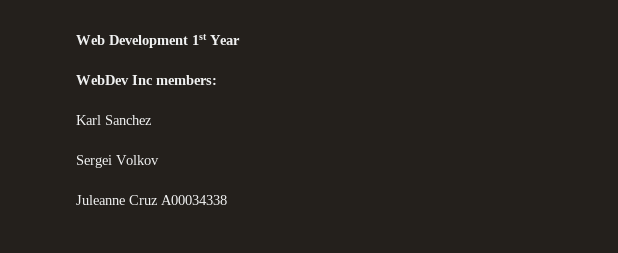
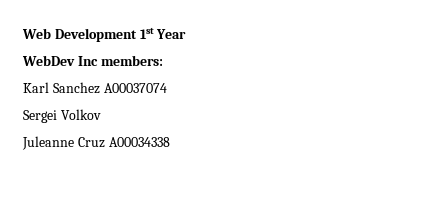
- Karl Sanchez
+ Karl Sanchez A00037074

